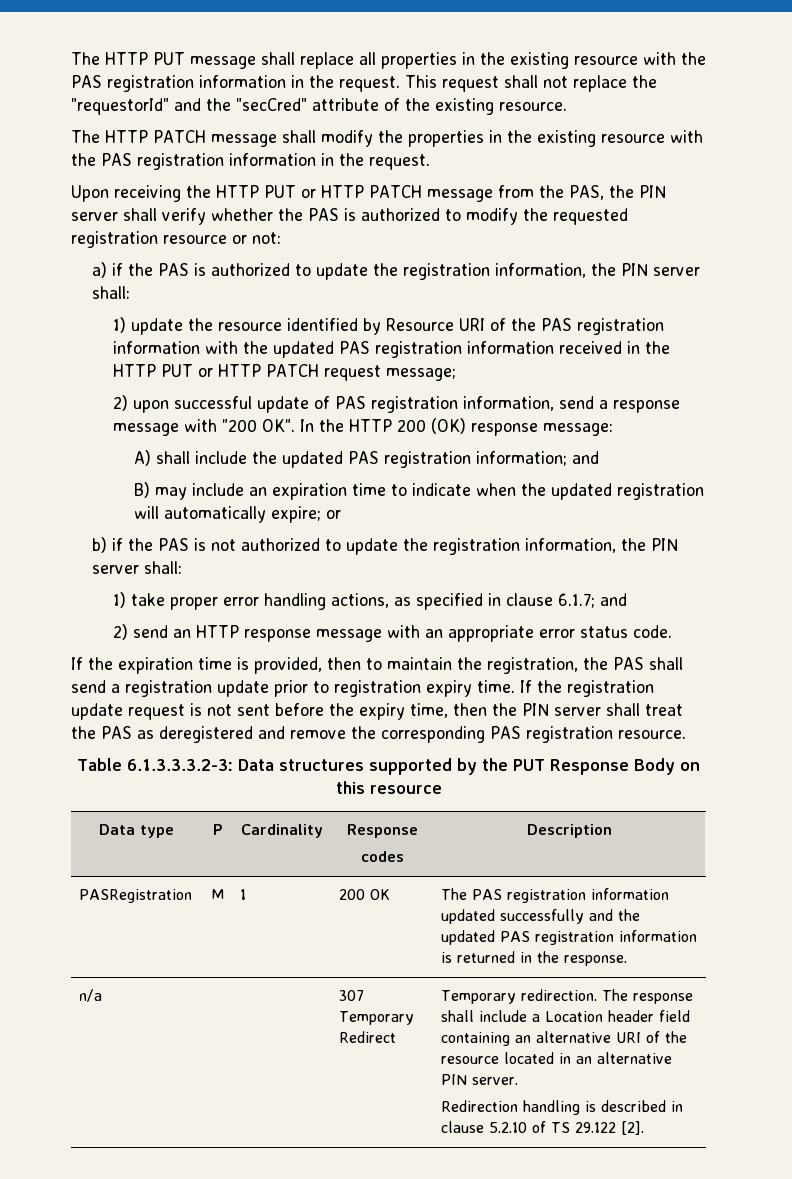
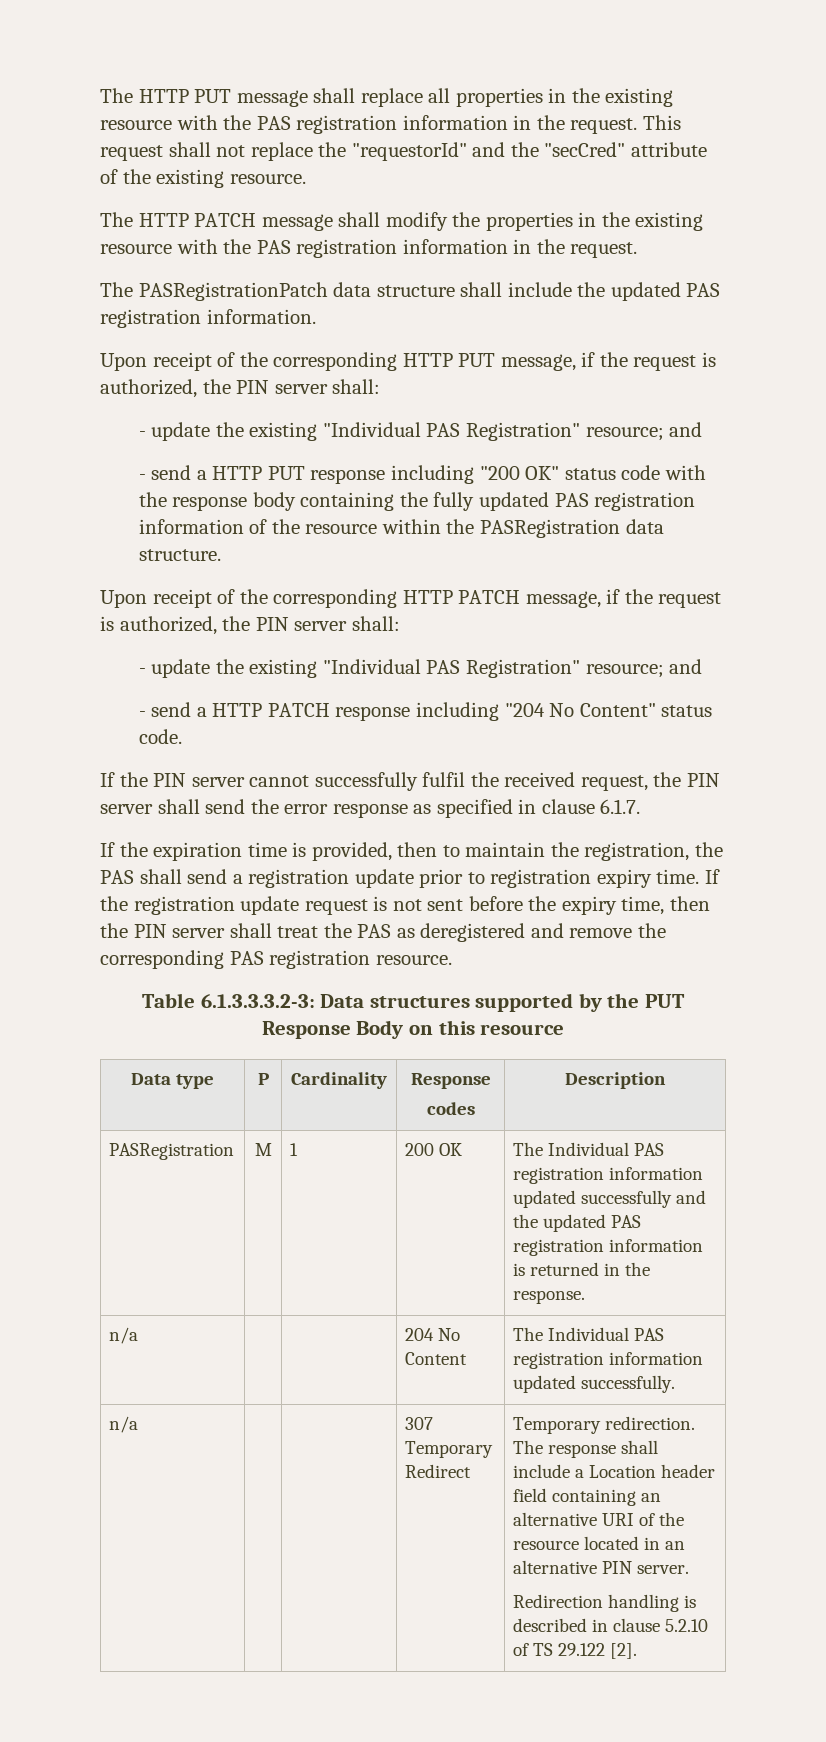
- Upon receiving the HTTP PUT or HTTP PATCH message from the PAS, the PIN server shall verify whether the PAS is authorized to modify the requested registration resource or not:
- a) if the PAS is authorized to update the registration information, the PIN server shall:
- 1) update the resource identified by Resource URI of the PAS registration information with the updated PAS registration information received in the HTTP PUT or HTTP PATCH request message;
- 2) upon successful update of PAS registration information, send a response message with "200 OK". In the HTTP 200 (OK) response message:
- A) shall include the updated PAS registration information; and
- B) may include an expiration time to indicate when the updated registration will automatically expire; or
- b) if the PAS is not authorized to update the registration information, the PIN server shall:
- 1) take proper error handling actions, as specified in clause 6.1.7; and
- 2) send an HTTP response message with an appropriate error status code.
+ The PASRegistrationPatch data structure shall include the updated PAS registration information.
+ Upon receipt of the corresponding HTTP PUT message, if the request is authorized, the PIN server shall:
+ - update the existing "Individual PAS Registration" resource; and
+ - send a HTTP PUT response including "200 OK" status code with the response body containing the fully updated PAS registration information of the resource within the PASRegistration data structure.
+ Upon receipt of the corresponding HTTP PATCH message, if the request is authorized, the PIN server shall:
+ - update the existing "Individual PAS Registration" resource; and
+ - send a HTTP PATCH response including "204 No Content" status code.
+ If the PIN server cannot successfully fulfil the received request, the PIN server shall send the error response as specified in clause 6.1.7.
- PASRegistration | M | 1 | 200 OK | The PAS registration information updated successfully and the updated PAS registration information is returned in the response.
+ PASRegistration | M | 1 | 200 OK | The Individual PAS registration information updated successfully and the updated PAS registration information is returned in the response.
+ n/a | | | 204 No Content | The Individual PAS registration information updated successfully.

